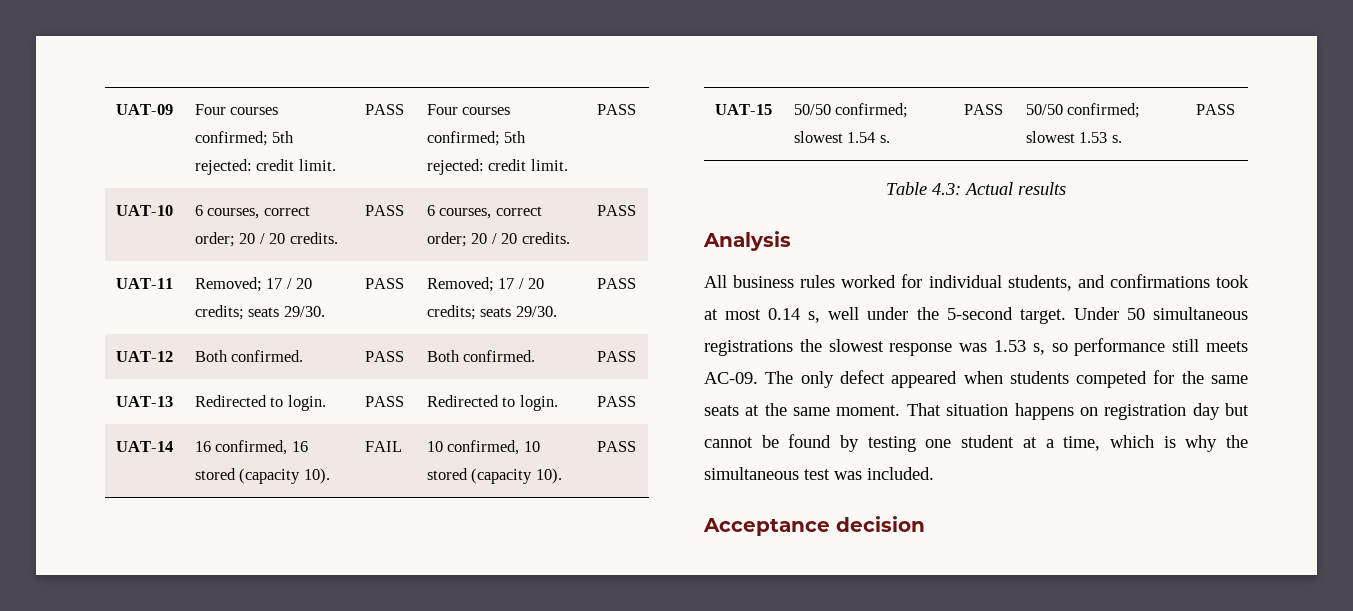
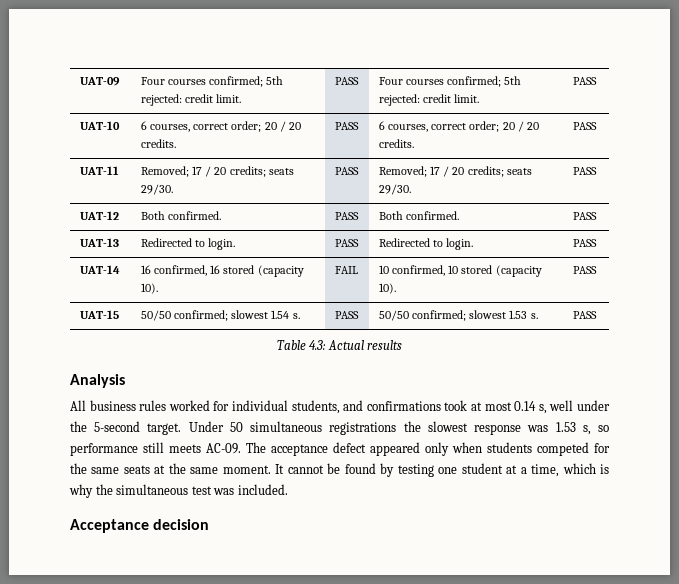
- The only defect appeared when students competed for the same seats at the same moment.
+ The acceptance defect appeared only when students competed for the same seats at the same moment.
- That situation happens on registration day but cannot be found by testing one student at a time, which is why the simultaneous test was included.
+ It cannot be found by testing one student at a time, which is why the simultaneous test was included.

